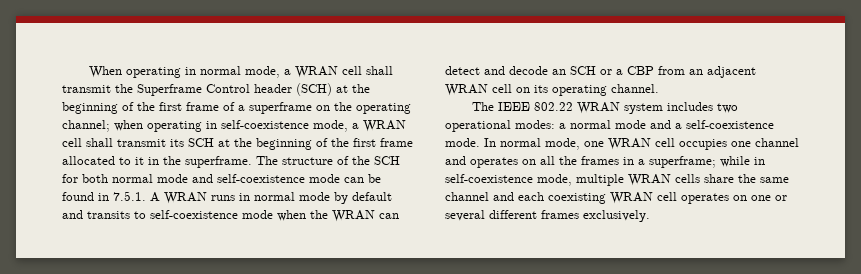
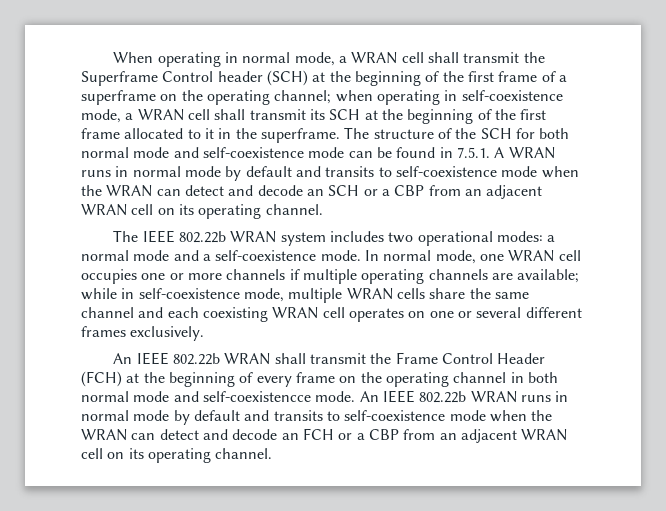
- The IEEE 802.22 WRAN system includes two operational modes: a normal mode and a self-coexistence mode.
+ The IEEE 802.22b WRAN system includes two operational modes: a normal mode and a self-coexistence mode.
- In normal mode, one WRAN cell occupies one channel and operates on all the frames in a superframe; while in self-coexistence mode, multiple WRAN cells share the same channel and each coexisting WRAN cell operates on one or several different frames exclusively.
+ In normal mode, one WRAN cell occupies one or more channels if multiple operating channels are available; while in self-coexistence mode, multiple WRAN cells share the same channel and each coexisting WRAN cell operates on one or several different frames exclusively.
+ An IEEE 802.22b WRAN shall transmit the Frame Control Header (FCH) at the beginning of every frame on the operating channel in both normal mode and self-coexistencce mode. An IEEE 802.22b WRAN runs in normal mode by default and transits to self-coexistence mode when the WRAN can detect and decode an FCH or a CBP from an adjacent WRAN cell on its operating channel.

